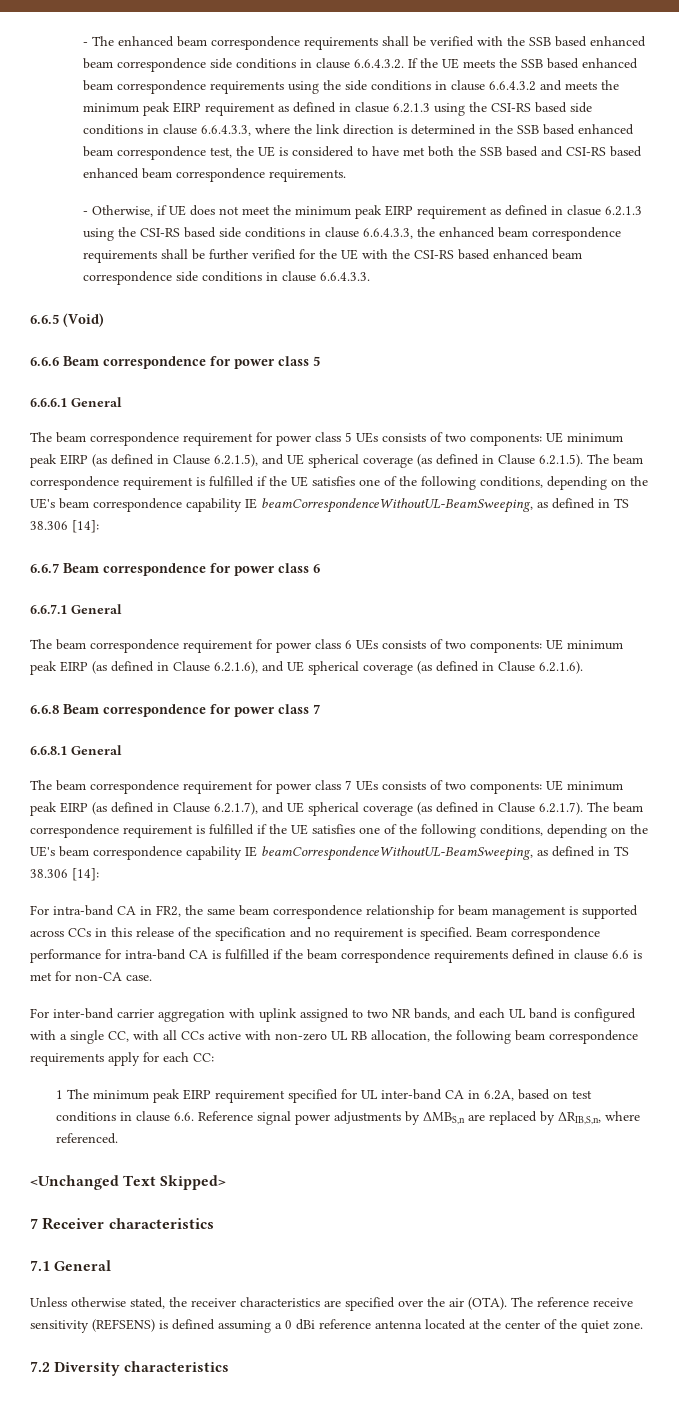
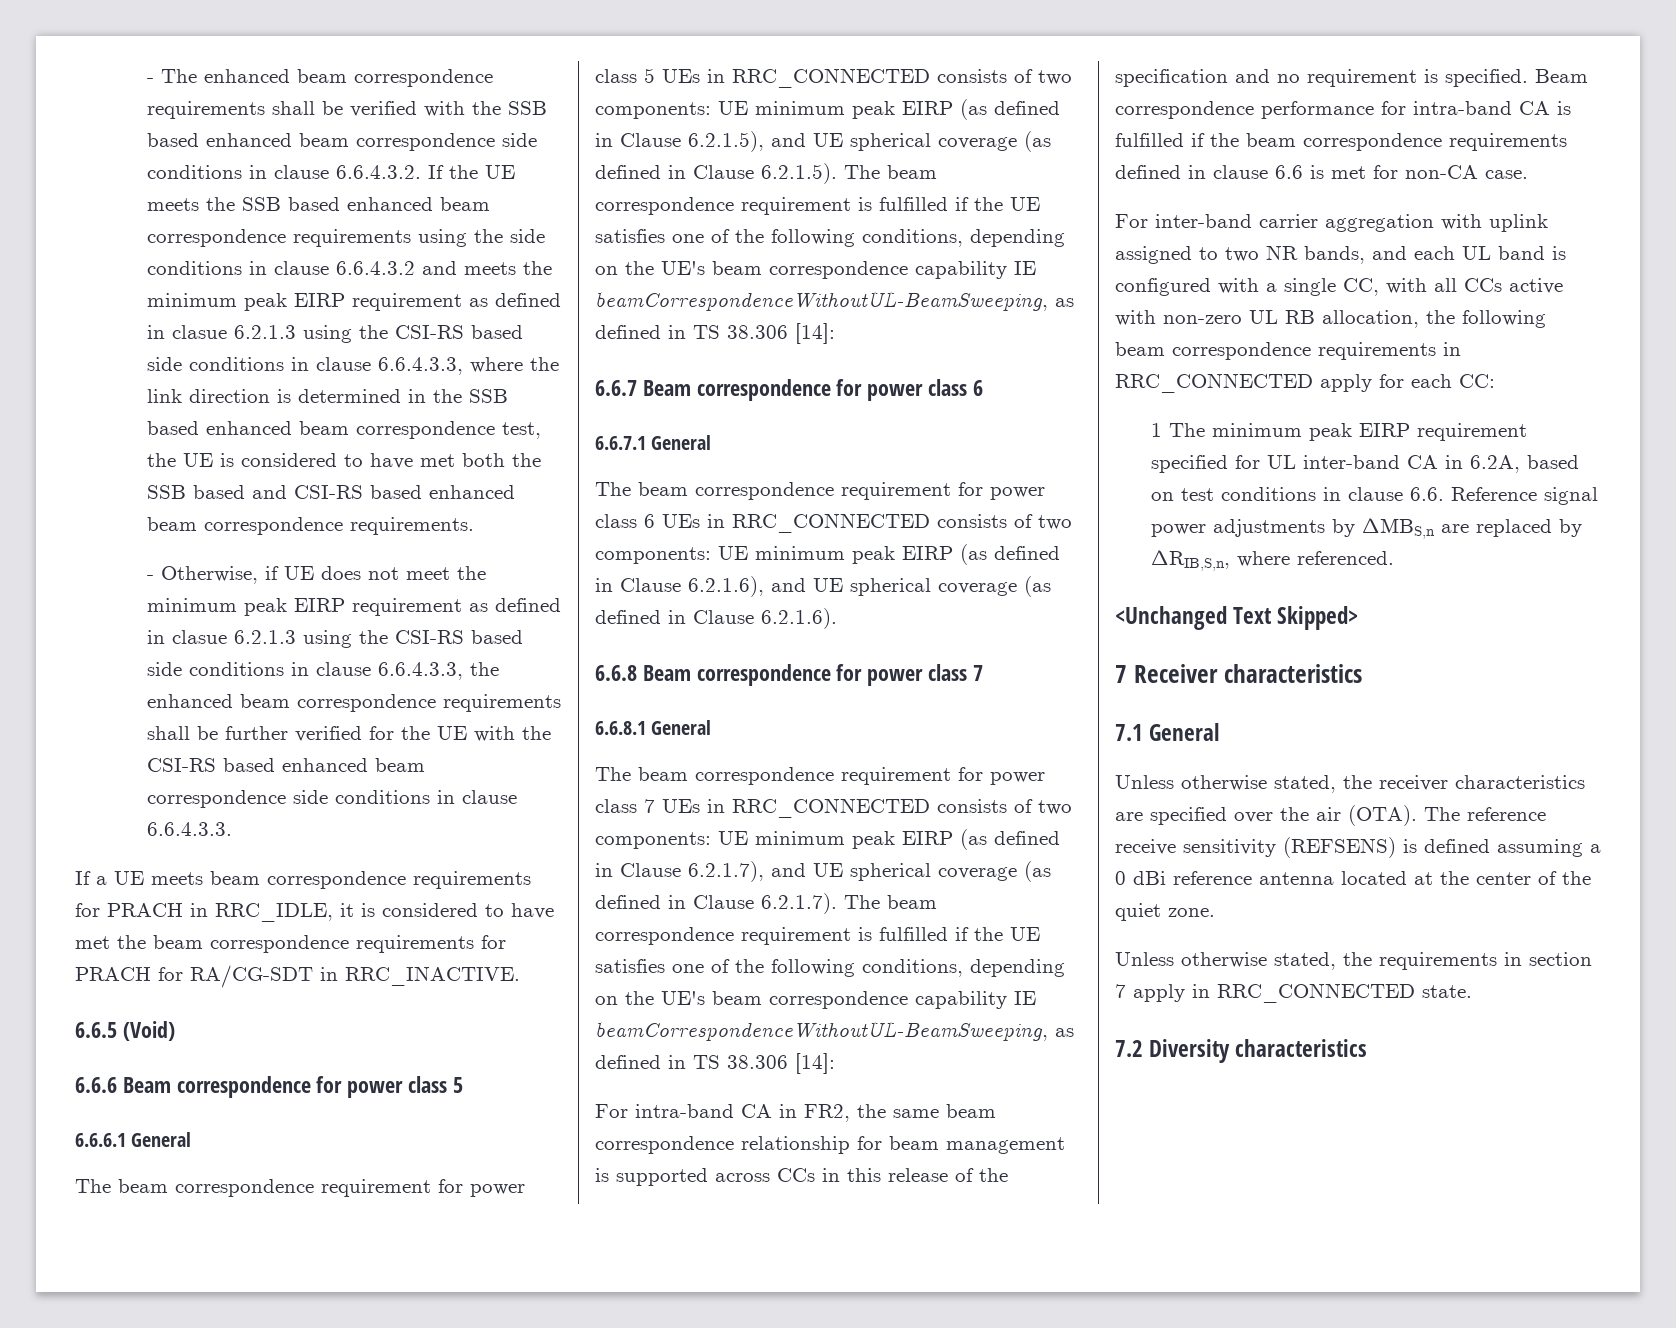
+ If a UE meets beam correspondence requirements for PRACH in RRC_IDLE, it is considered to have met the beam correspondence requirements for PRACH for RA/CG-SDT in RRC_INACTIVE.
- The beam correspondence requirement for power class 5 UEs consists of two components:
+ The beam correspondence requirement for power class 5 UEs in RRC_CONNECTED consists of two components:
- The beam correspondence requirement for power class 6 UEs consists of two components: UE minimum peak EIRP (as defined in Clause 6.2.1.6), and UE spherical coverage (as defined in Clause 6.2.1.6).
+ The beam correspondence requirement for power class 6 UEs in RRC_CONNECTED consists of two components: UE minimum peak EIRP (as defined in Clause 6.2.1.6), and UE spherical coverage (as defined in Clause 6.2.1.6).
- The beam correspondence requirement for power class 7 UEs consists of two components:
+ The beam correspondence requirement for power class 7 UEs in RRC_CONNECTED consists of two components:
- For inter-band carrier aggregation with uplink assigned to two NR bands, and each UL band is configured with a single CC, with all CCs active with non-zero UL RB allocation, the following beam correspondence requirements apply for each CC:
+ For inter-band carrier aggregation with uplink assigned to two NR bands, and each UL band is configured with a single CC, with all CCs active with non-zero UL RB allocation, the following beam correspondence requirements in RRC_CONNECTED apply for each CC:
+ Unless otherwise stated, the requirements in section 7 apply in RRC_CONNECTED state.

